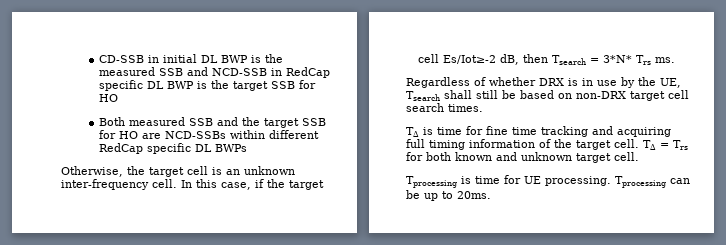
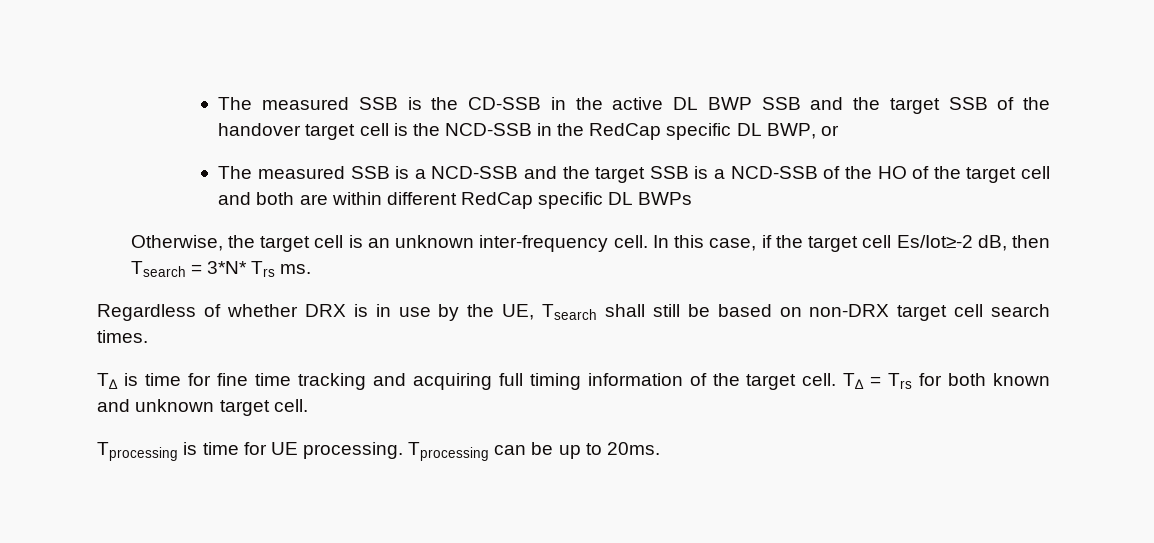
- CD-SSB in initial DL BWP is the measured SSB and NCD-SSB in RedCap specific DL BWP is the target SSB for HO
- Both measured SSB and the target SSB for HO are NCD-SSBs within different RedCap specific DL BWPs
+ The measured SSB is the CD-SSB in the active DL BWP SSB and the target SSB of the handover target cell is the NCD-SSB in the RedCap specific DL BWP, or
+ The measured SSB is a NCD-SSB and the target SSB is a NCD-SSB of the HO of the target cell and both are within different RedCap specific DL BWPs

